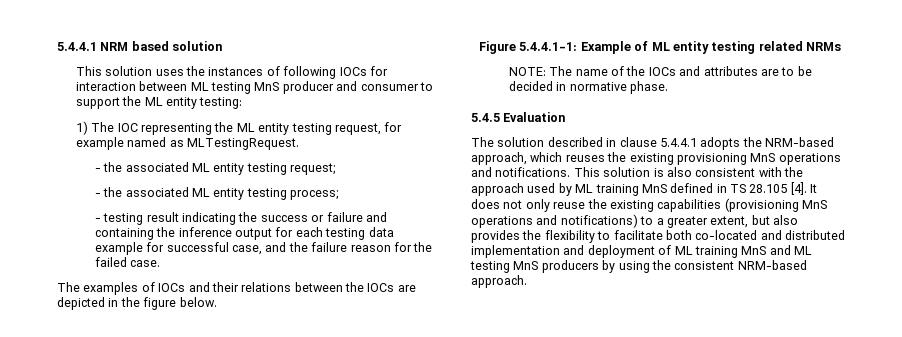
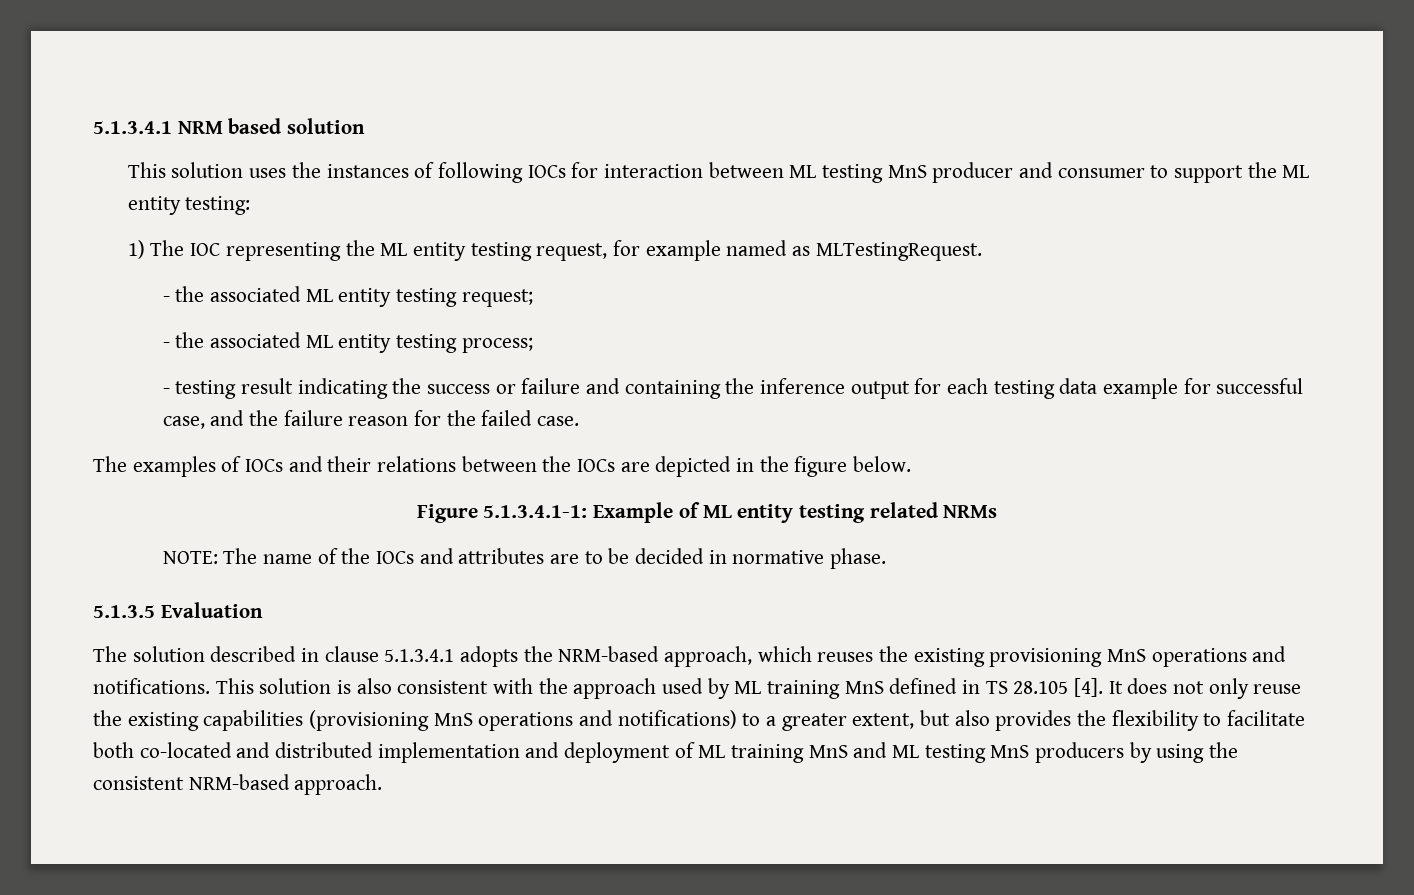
- 5.4.4.1 NRM based solution
+ 5.1.3.4.1 NRM based solution
- Figure 5.4.4.1-1: Example of ML entity testing related NRMs
+ Figure 5.1.3.4.1-1: Example of ML entity testing related NRMs
- 5.4.5 Evaluation
+ 5.1.3.5 Evaluation
- The solution described in clause 5.4.4.1 adopts the NRM-based approach, which reuses the existing provisioning MnS operations and notifications.
+ The solution described in clause 5.1.3.4.1 adopts the NRM-based approach, which reuses the existing provisioning MnS operations and notifications.

